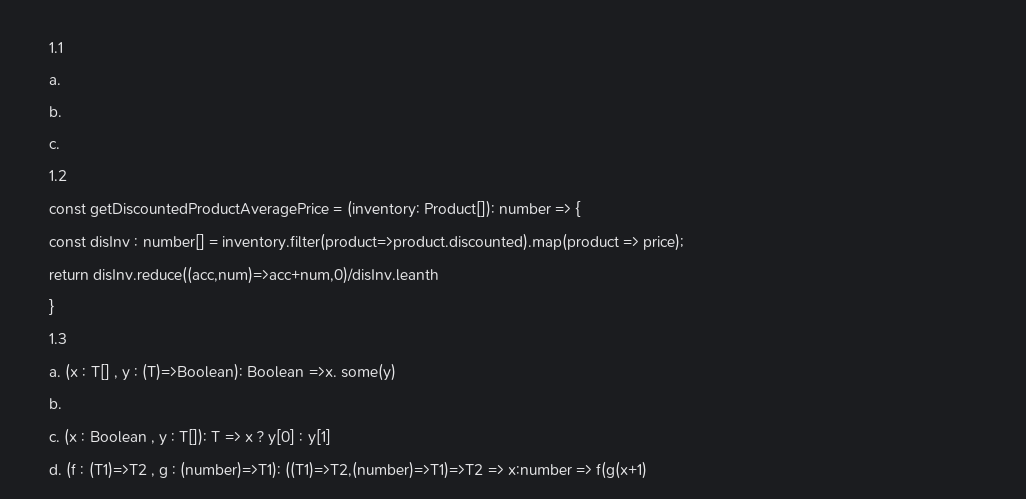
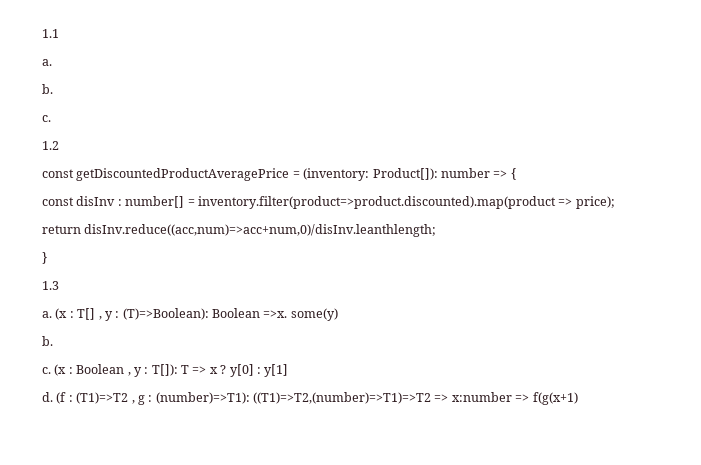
- return disInv.reduce((acc,num)=>acc+num,0)/disInv.leanth
+ return disInv.reduce((acc,num)=>acc+num,0)/disInv.leanthlength;

